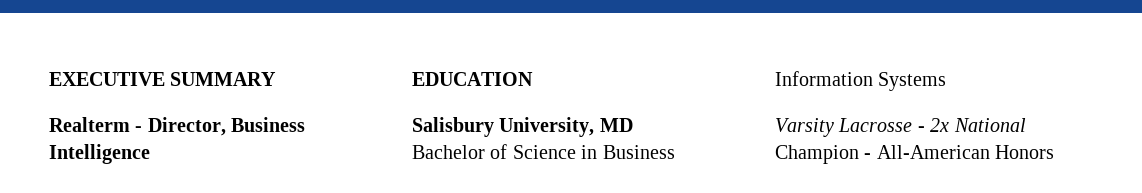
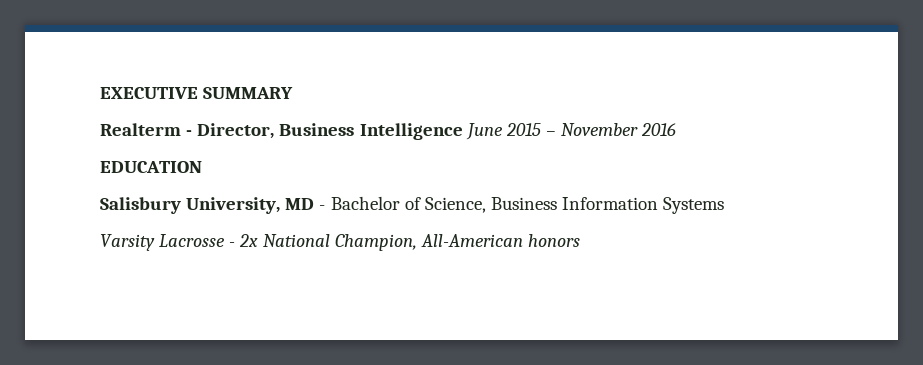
- Realterm - Director, Business Intelligence
+ Realterm - Director, Business Intelligence June 2015 – November 2016
- Salisbury University, MD
- Bachelor of Science in Business Information Systems
+ Salisbury University, MD - Bachelor of Science, Business Information Systems
- Varsity Lacrosse - 2x National Champion - All-American Honors
+ Varsity Lacrosse - 2x National Champion, All-American honors

